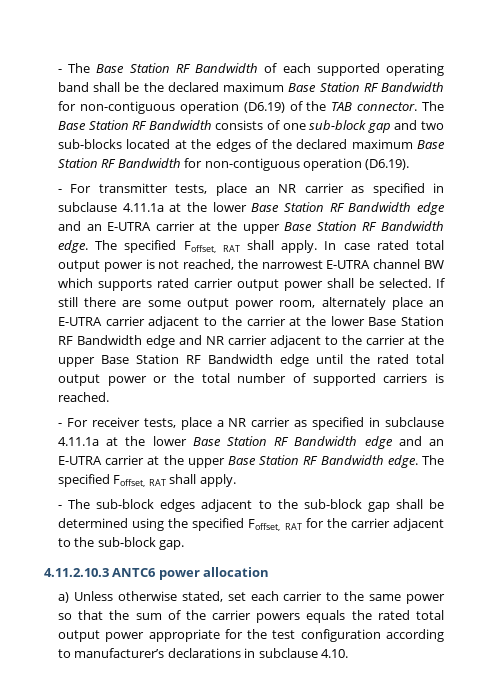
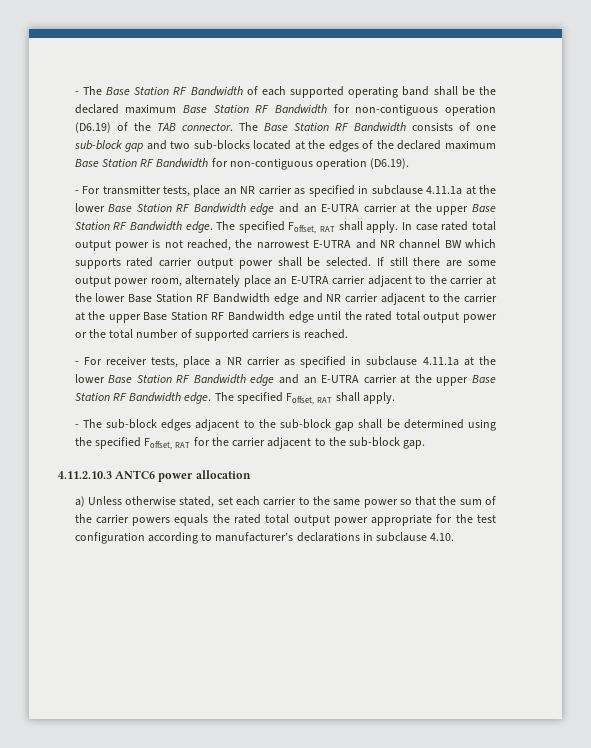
- In case rated total output power is not reached, the narrowest E-UTRA channel BW which supports rated carrier output power shall be selected.
+ In case rated total output power is not reached, the narrowest E-UTRA and NR channel BW which supports rated carrier output power shall be selected.

